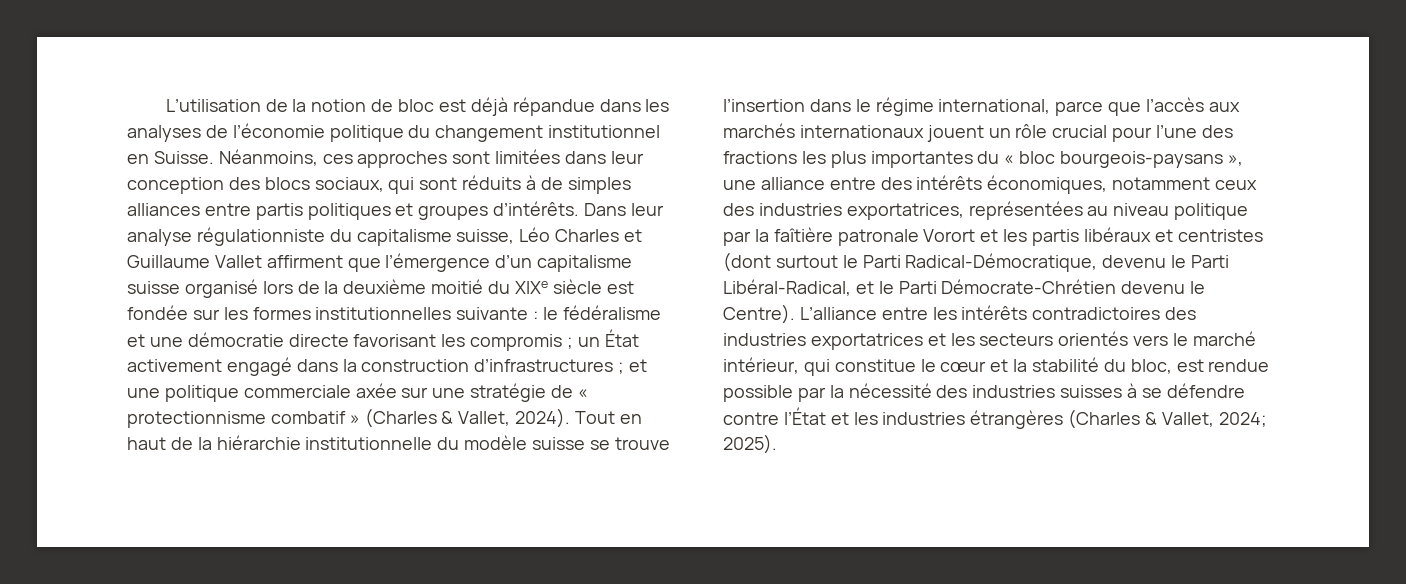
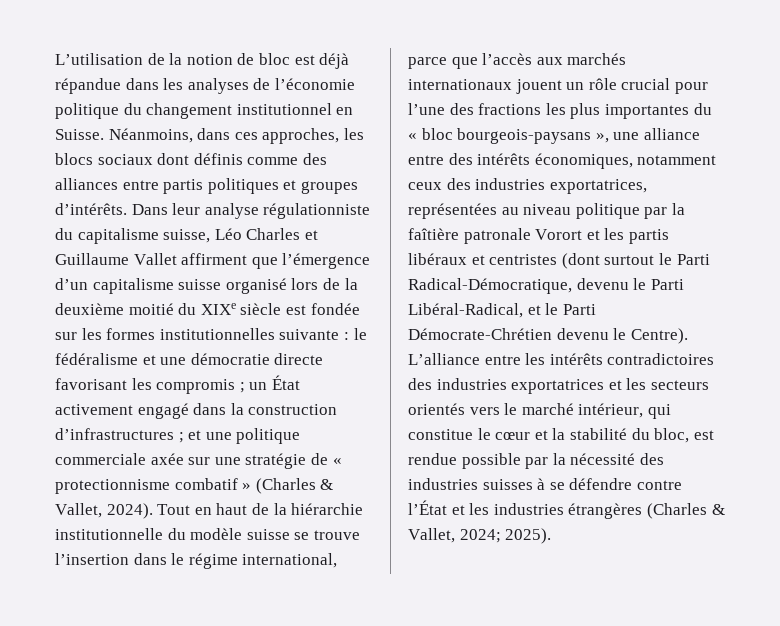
- Néanmoins, ces approches sont limitées dans leur conception des blocs sociaux, qui sont réduits à de simples alliances entre partis politiques et groupes d’intérêts.
+ Néanmoins, dans ces approches, les blocs sociaux dont définis comme des alliances entre partis politiques et groupes d’intérêts.

